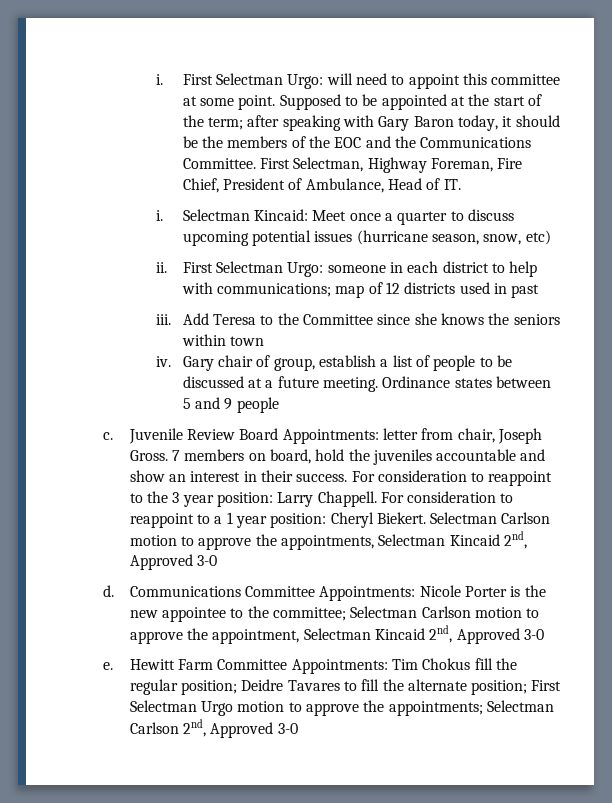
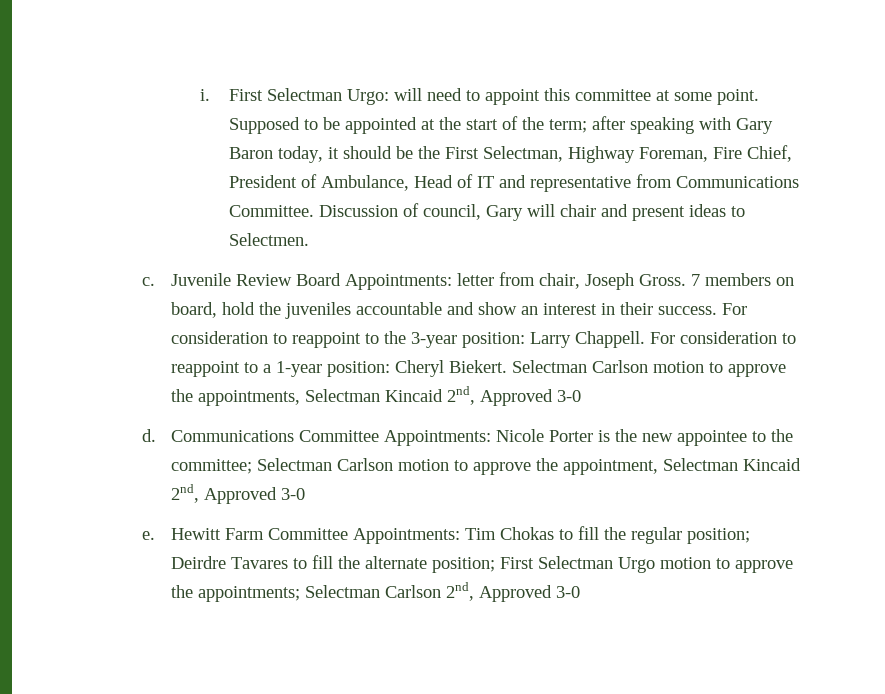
- Supposed to be appointed at the start of the term; after speaking with Gary Baron today, it should be the members of the EOC and the Communications Committee. First Selectman, Highway Foreman, Fire Chief, President of Ambulance, Head of IT.
- i. Selectman Kincaid: Meet once a quarter to discuss upcoming potential issues (hurricane season, snow, etc)
- ii. First Selectman Urgo: someone in each district to help with communications; map of 12 districts used in past
- iii. Add Teresa to the Committee since she knows the seniors within town
- iv. Gary chair of group, establish a list of people to be discussed at a future meeting. Ordinance states between 5 and 9 people
+ Supposed to be appointed at the start of the term; after speaking with Gary Baron today, it should be the First Selectman, Highway Foreman, Fire Chief, President of Ambulance, Head of IT and representative from Communications Committee. Discussion of council, Gary will chair and present ideas to Selectmen.
- For consideration to reappoint to the 3 year position: Larry Chappell.
+ For consideration to reappoint to the 3-year position: Larry Chappell.
- For consideration to reappoint to a 1 year position: Cheryl Biekert.
+ For consideration to reappoint to a 1-year position: Cheryl Biekert.
- Hewitt Farm Committee Appointments: Tim Chokus fill the regular position; Deidre Tavares to fill the alternate position; First Selectman Urgo motion to approve the appointments; Selectman Carlson 2nd, Approved 3-0
+ Hewitt Farm Committee Appointments: Tim Chokas to fill the regular position; Deirdre Tavares to fill the alternate position; First Selectman Urgo motion to approve the appointments; Selectman Carlson 2nd, Approved 3-0

